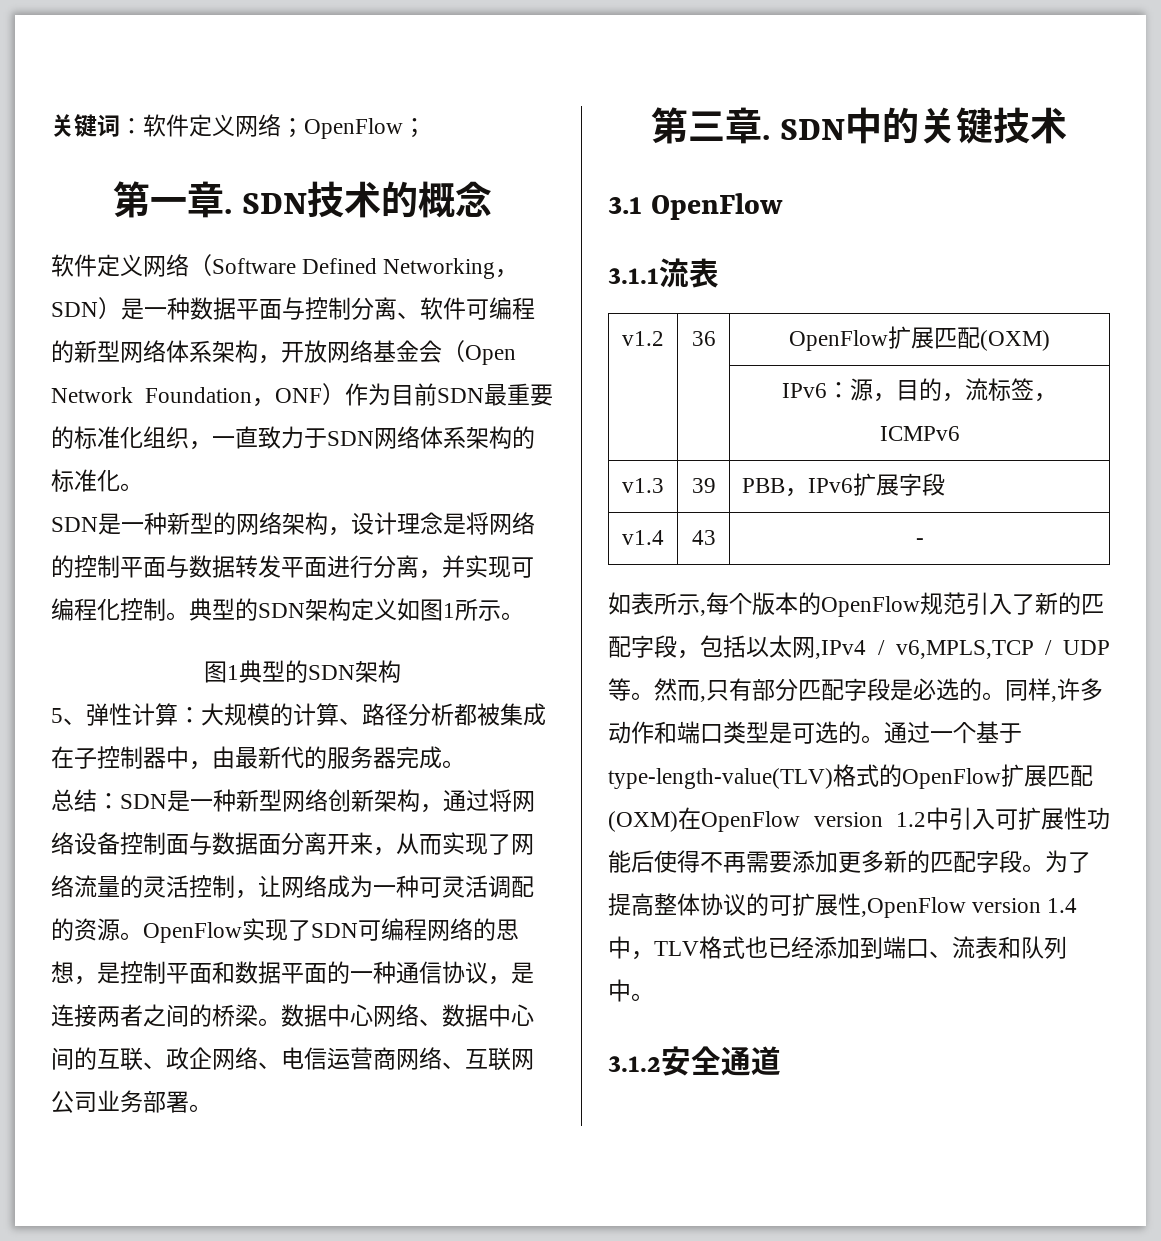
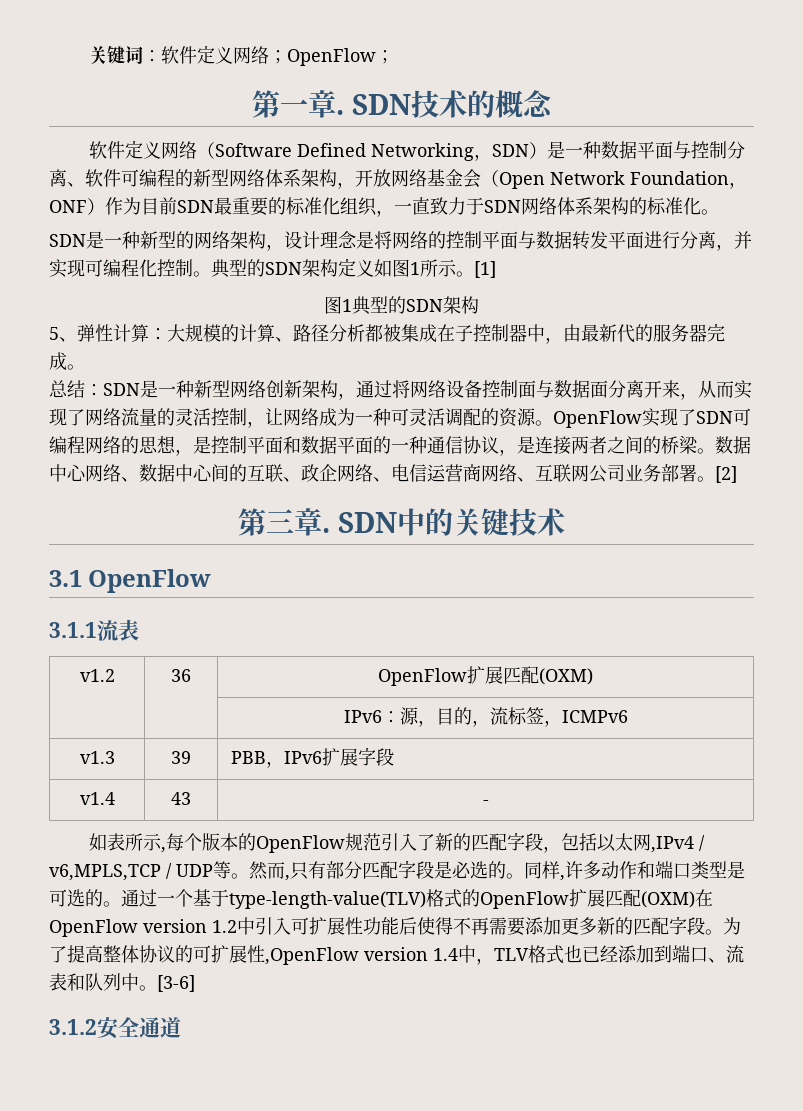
+ [1]
+ [2]
+ [3-6]

